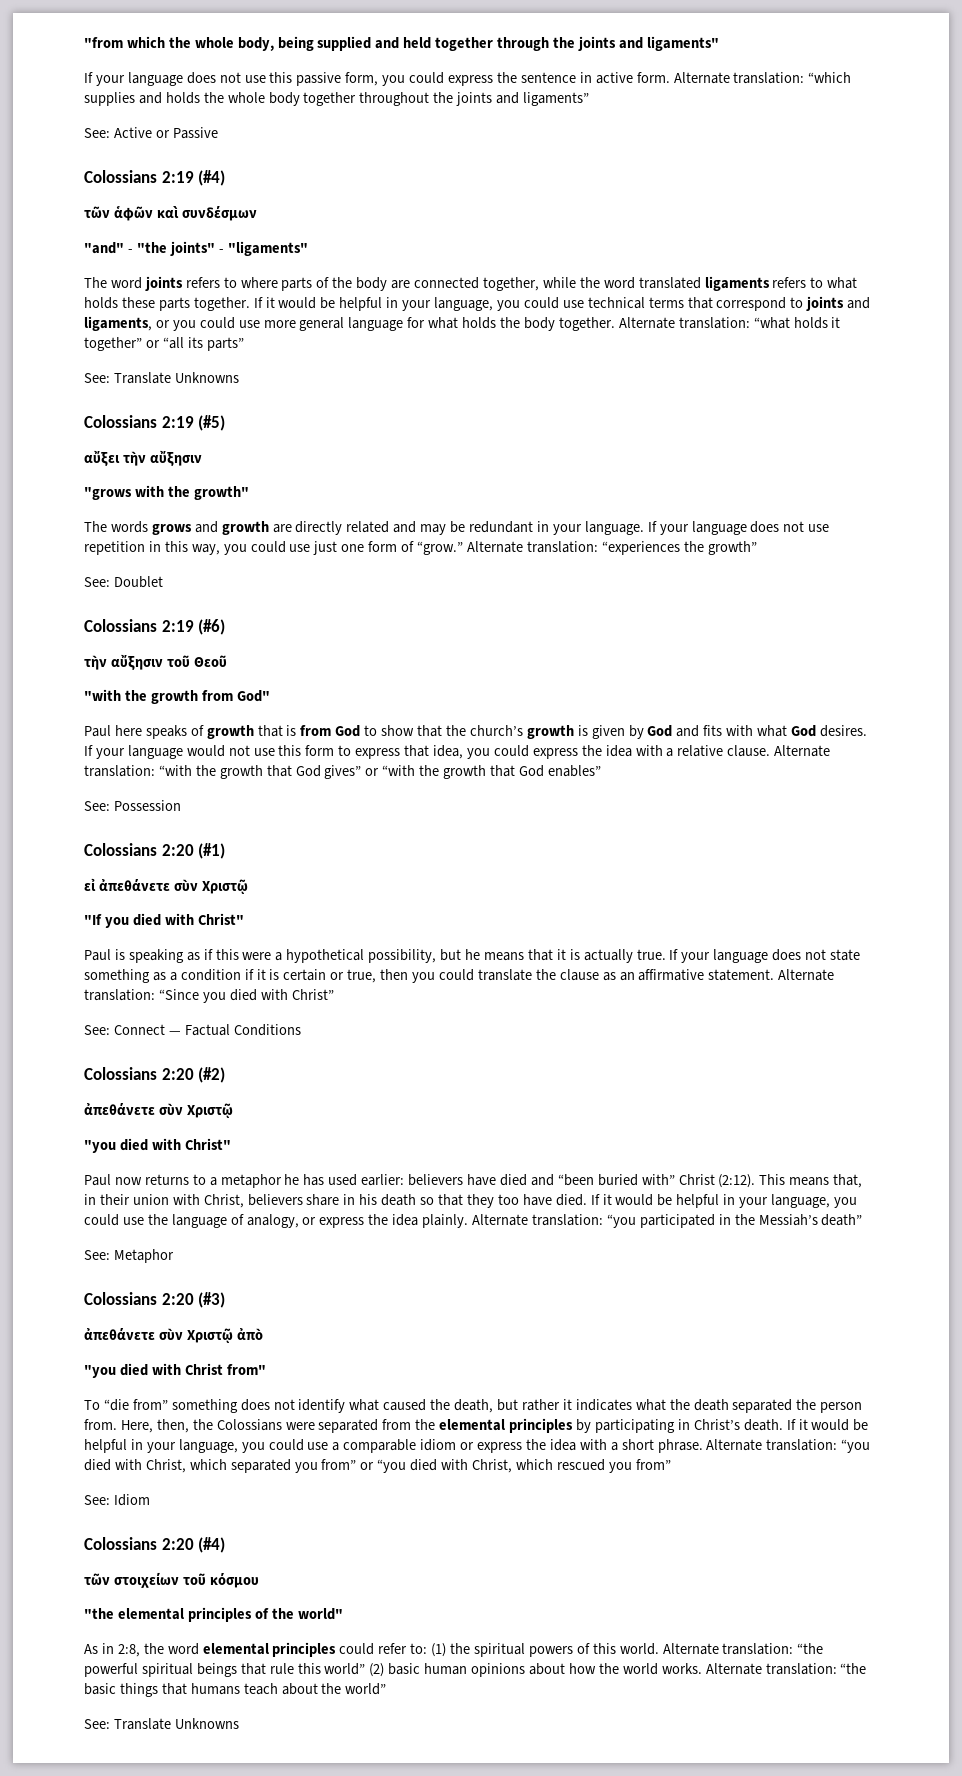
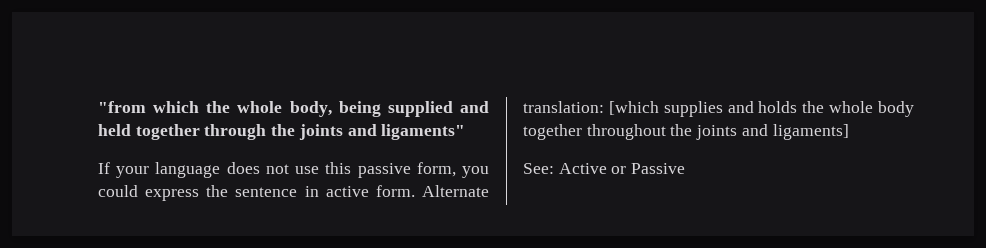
- Alternate translation: “which supplies and holds the whole body together throughout the joints and ligaments”
+ Alternate translation: [which supplies and holds the whole body together throughout the joints and ligaments]
- Colossians 2:19 (#4)
- τῶν ἁφῶν καὶ συνδέσμων
- "and" - "the joints" - "ligaments"
- The word joints refers to where parts of the body are connected together, while the word translated ligaments refers to what holds these parts together. If it would be helpful in your language, you could use technical terms that correspond to joints and ligaments, or you could use more general language for what holds the body together. Alternate translation: “what holds it together” or “all its parts”
- See: Translate Unknowns
- Colossians 2:19 (#5)
- αὔξει τὴν αὔξησιν
- "grows with the growth"
- The words grows and growth are directly related and may be redundant in your language. If your language does not use repetition in this way, you could use just one form of “grow.” Alternate translation: “experiences the growth”
- See: Doublet
- Colossians 2:19 (#6)
- τὴν αὔξησιν τοῦ Θεοῦ
- "with the growth from God"
- Paul here speaks of growth that is from God to show that the church’s growth is given by God and fits with what God desires. If your language would not use this form to express that idea, you could express the idea with a relative clause. Alternate translation: “with the growth that God gives” or “with the growth that God enables”
- See: Possession
- Colossians 2:20 (#1)
- εἰ ἀπεθάνετε σὺν Χριστῷ
- "If you died with Christ"
- Paul is speaking as if this were a hypothetical possibility, but he means that it is actually true. If your language does not state something as a condition if it is certain or true, then you could translate the clause as an affirmative statement. Alternate translation: “Since you died with Christ”
- See: Connect — Factual Conditions
- Colossians 2:20 (#2)
- ἀπεθάνετε σὺν Χριστῷ
- "you died with Christ"
- Paul now returns to a metaphor he has used earlier: believers have died and “been buried with” Christ (2:12). This means that, in their union with Christ, believers share in his death so that they too have died. If it would be helpful in your language, you could use the language of analogy, or express the idea plainly. Alternate translation: “you participated in the Messiah’s death”
- See: Metaphor
- Colossians 2:20 (#3)
- ἀπεθάνετε σὺν Χριστῷ ἀπὸ
- "you died with Christ from"
- To “die from” something does not identify what caused the death, but rather it indicates what the death separated the person from. Here, then, the Colossians were separated from the elemental principles by participating in Christ’s death. If it would be helpful in your language, you could use a comparable idiom or express the idea with a short phrase. Alternate translation: “you died with Christ, which separated you from” or “you died with Christ, which rescued you from”
- See: Idiom
- Colossians 2:20 (#4)
- τῶν στοιχείων τοῦ κόσμου
- "the elemental principles of the world"
- As in 2:8, the word elemental principles could refer to: (1) the spiritual powers of this world. Alternate translation: “the powerful spiritual beings that rule this world” (2) basic human opinions about how the world works. Alternate translation: “the basic things that humans teach about the world”
- See: Translate Unknowns

